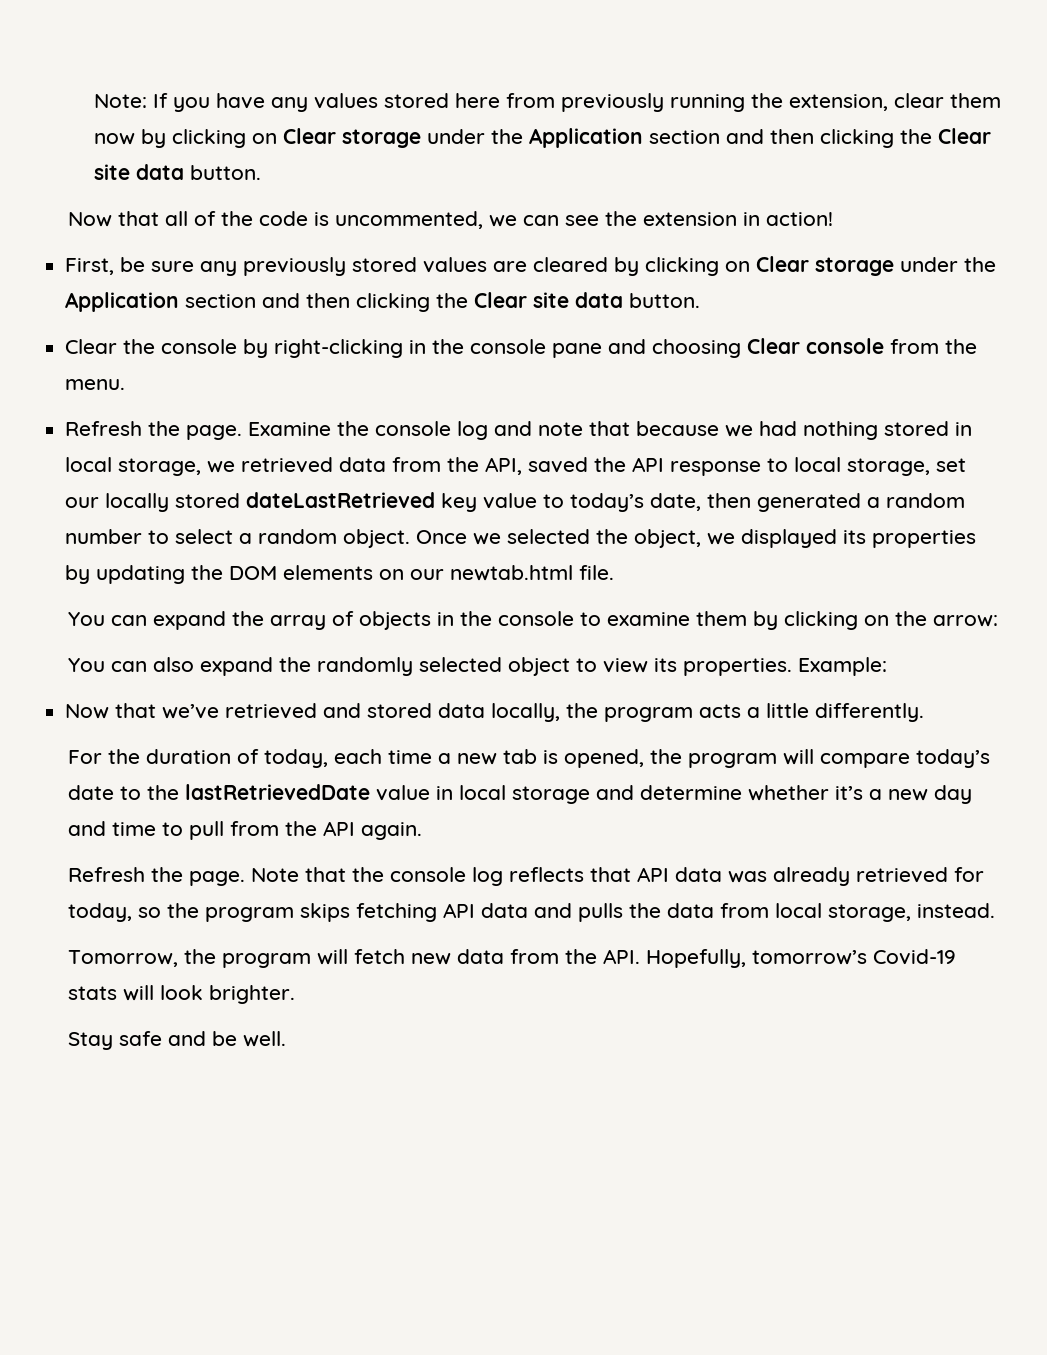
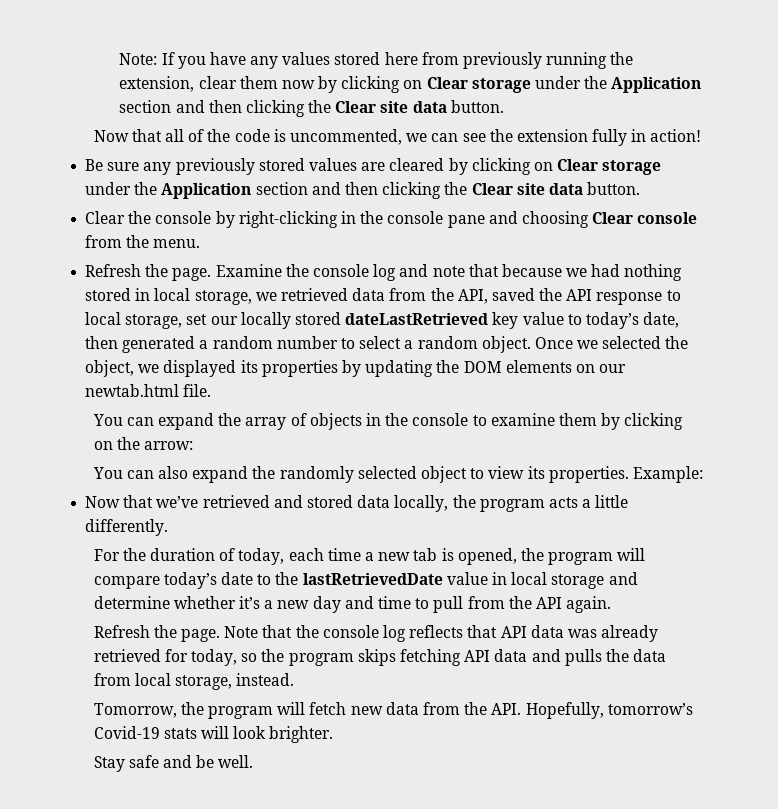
- Now that all of the code is uncommented, we can see the extension in action!
+ Now that all of the code is uncommented, we can see the extension fully in action!
- First, be sure any previously stored values are cleared by clicking on Clear storage under the Application section and then clicking the Clear site data button.
+ Be sure any previously stored values are cleared by clicking on Clear storage under the Application section and then clicking the Clear site data button.

